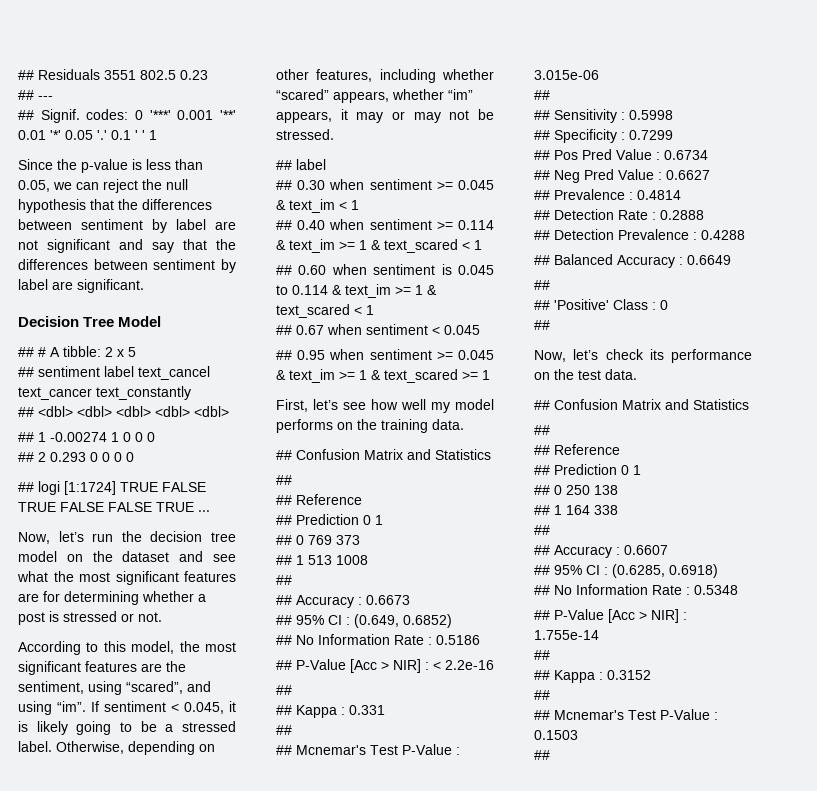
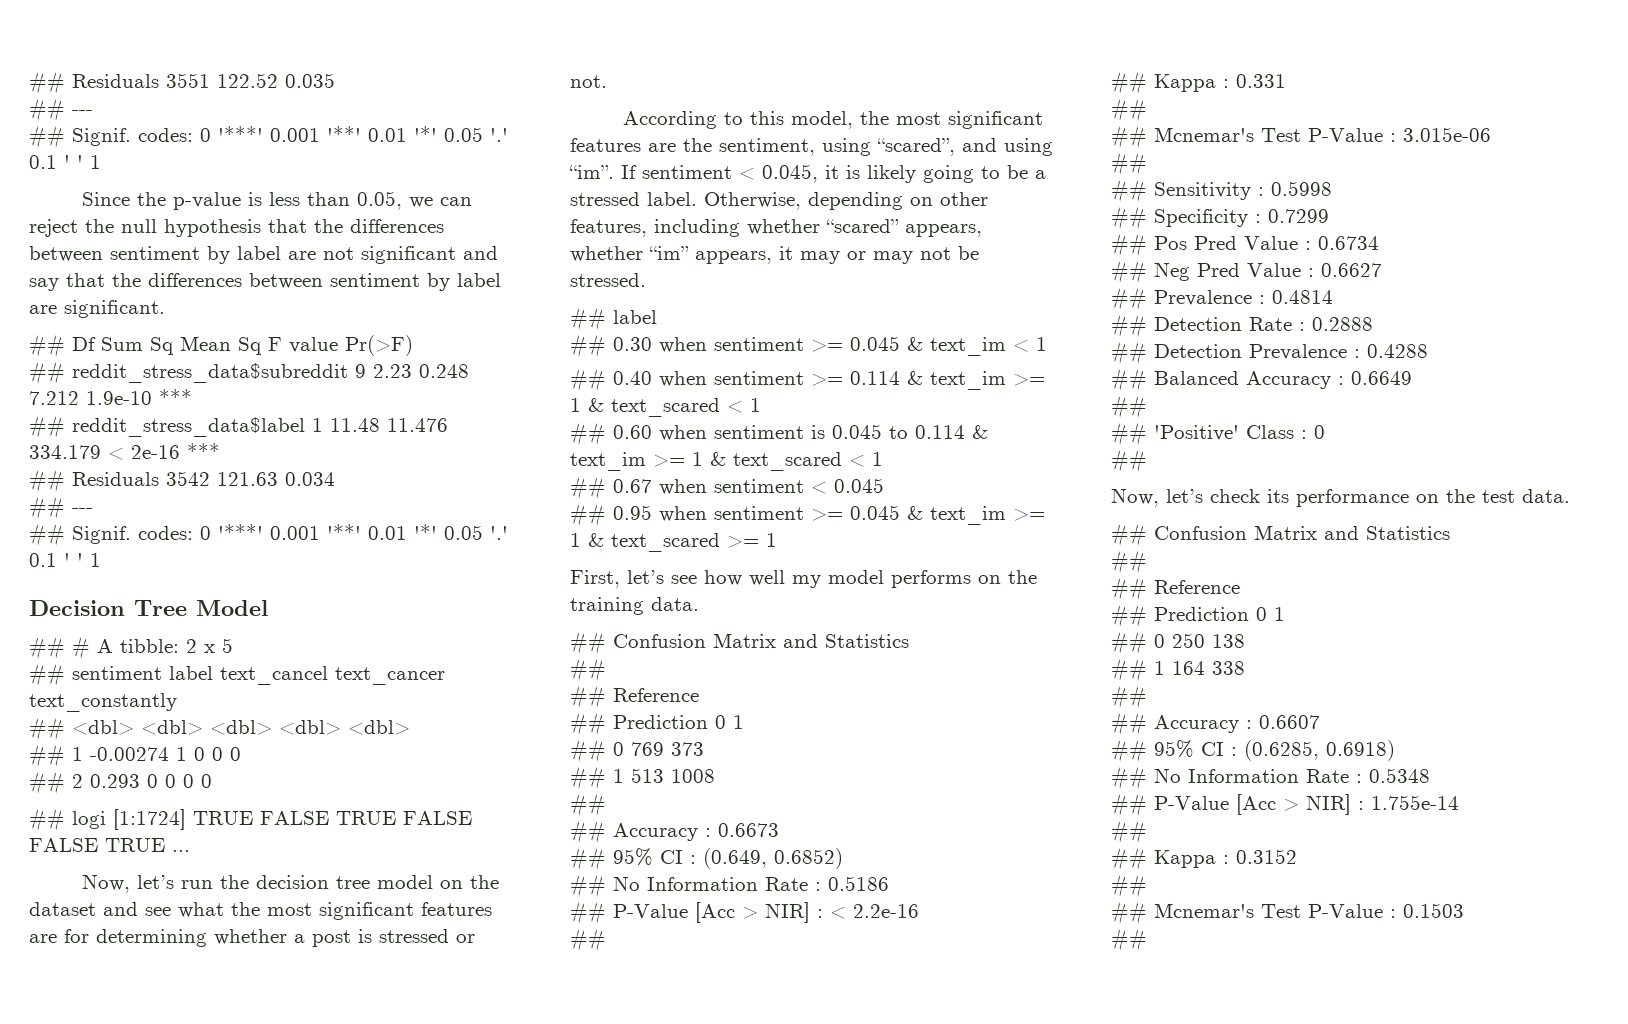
- ## Residuals 3551 802.5 0.23
+ ## Residuals 3551 122.52 0.035
+ ## Df Sum Sq Mean Sq F value Pr(>F)
+ ## reddit_stress_data$subreddit 9 2.23 0.248 7.212 1.9e-10 ***
+ ## reddit_stress_data$label 1 11.48 11.476 334.179 < 2e-16 ***
+ ## Residuals 3542 121.63 0.034
+ ## ---
+ ## Signif. codes: 0 '***' 0.001 '**' 0.01 '*' 0.05 '.' 0.1 ' ' 1

